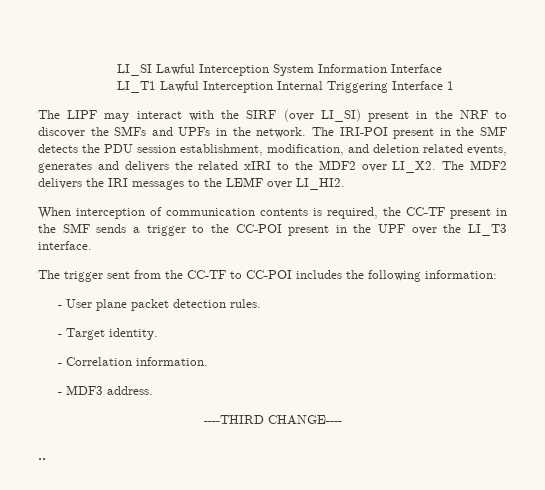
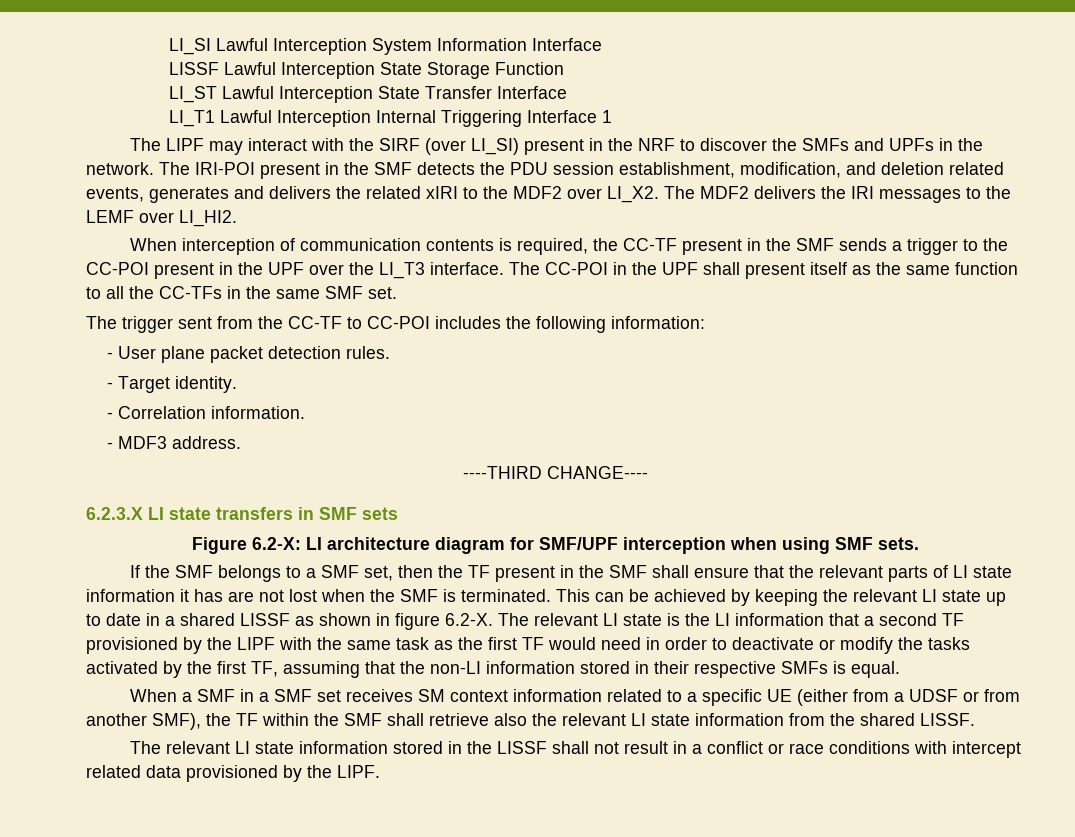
+ LISSF Lawful Interception State Storage Function
+ LI_ST Lawful Interception State Transfer Interface
+ The CC-POI in the UPF shall present itself as the same function to all the CC-TFs in the same SMF set.
- ..
+ 6.2.3.X LI state transfers in SMF sets
+ Figure 6.2-X: LI architecture diagram for SMF/UPF interception when using SMF sets.
+ If the SMF belongs to a SMF set, then the TF present in the SMF shall ensure that the relevant parts of LI state information it has are not lost when the SMF is terminated. This can be achieved by keeping the relevant LI state up to date in a shared LISSF as shown in figure 6.2-X. The relevant LI state is the LI information that a second TF provisioned by the LIPF with the same task as the first TF would need in order to deactivate or modify the tasks activated by the first TF, assuming that the non-LI information stored in their respective SMFs is equal.
+ When a SMF in a SMF set receives SM context information related to a specific UE (either from a UDSF or from another SMF), the TF within the SMF shall retrieve also the relevant LI state information from the shared LISSF.
+ The relevant LI state information stored in the LISSF shall not result in a conflict or race conditions with intercept related data provisioned by the LIPF.

